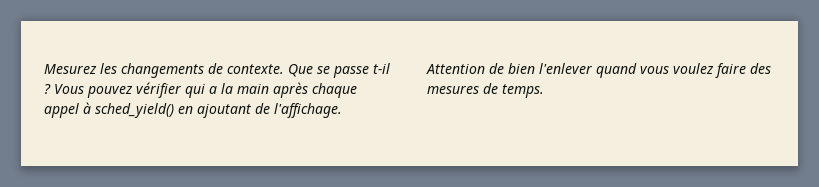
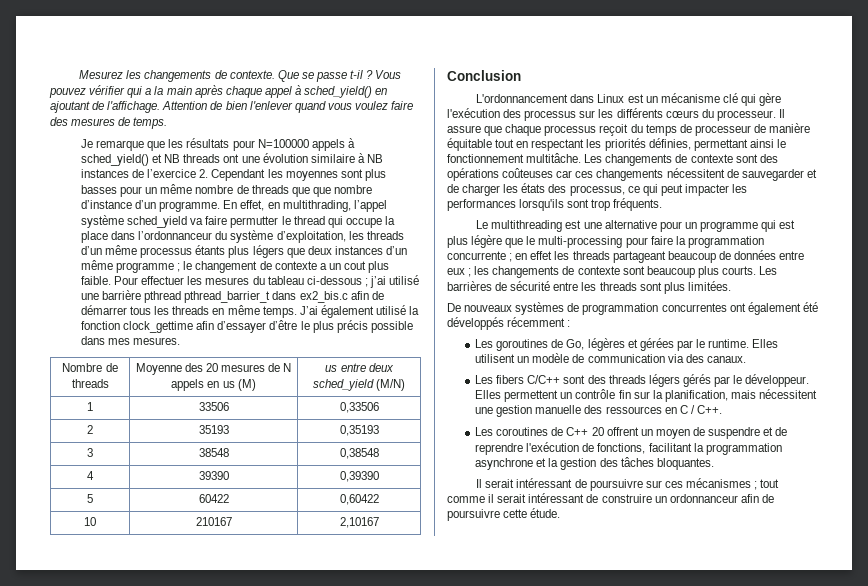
+ Je remarque que les résultats pour N=100000 appels à sched_yield() et NB threads ont une évolution similaire à NB instances de l’exercice 2. Cependant les moyennes sont plus basses pour un même nombre de threads que que nombre d’instance d’un programme. En effet, en multithrading, l’appel système sched_yield va faire permutter le thread qui occupe la place dans l’ordonnanceur du système d’exploitation, les threads d’un même processus étants plus légers que deux instances d’un même programme ; le changement de contexte a un cout plus faible. Pour effectuer les mesures du tableau ci-dessous ; j’ai utilisé une barrière pthread pthread_barrier_t dans ex2_bis.c afin de démarrer tous les threads en même temps. J’ai également utilisé la fonction clock_gettime afin d’essayer d’être le plus précis possible dans mes mesures.
+ Nombre de threads | Moyenne des 20 mesures de N appels en us (M) | us entre deux sched_yield (M/N)
+ 1 | 33506 | 0,33506
+ 2 | 35193 | 0,35193
+ 3 | 38548 | 0,38548
+ 4 | 39390 | 0,39390
+ 5 | 60422 | 0,60422
+ 10 | 210167 | 2,10167
+ Conclusion
+ L'ordonnancement dans Linux est un mécanisme clé qui gère l'exécution des processus sur les différents cœurs du processeur. Il assure que chaque processus reçoit du temps de processeur de manière équitable tout en respectant les priorités définies, permettant ainsi le fonctionnement multitâche. Les changements de contexte sont des opérations coûteuses car ces changements nécessitent de sauvegarder et de charger les états des processus, ce qui peut impacter les performances lorsqu'ils sont trop fréquents.
+ Le multithreading est une alternative pour un programme qui est plus légère que le multi-processing pour faire la programmation concurrente ; en effet les threads partageant beaucoup de données entre eux ; les changements de contexte sont beaucoup plus courts. Les barrières de sécurité entre les threads sont plus limitées.
+ De nouveaux systèmes de programmation concurrentes ont également été développés récemment :
+ Les goroutines de Go, légères et gérées par le runtime. Elles utilisent un modèle de communication via des canaux.
+ Les fibers C/C++ sont des threads légers gérés par le développeur. Elles permettent un contrôle fin sur la planification, mais nécessitent une gestion manuelle des ressources en C / C++.
+ Les coroutines de C++ 20 offrent un moyen de suspendre et de reprendre l'exécution de fonctions, facilitant la programmation asynchrone et la gestion des tâches bloquantes.
+ Il serait intéressant de poursuivre sur ces mécanismes ; tout comme il serait intéressant de construire un ordonnanceur afin de poursuivre cette étude.

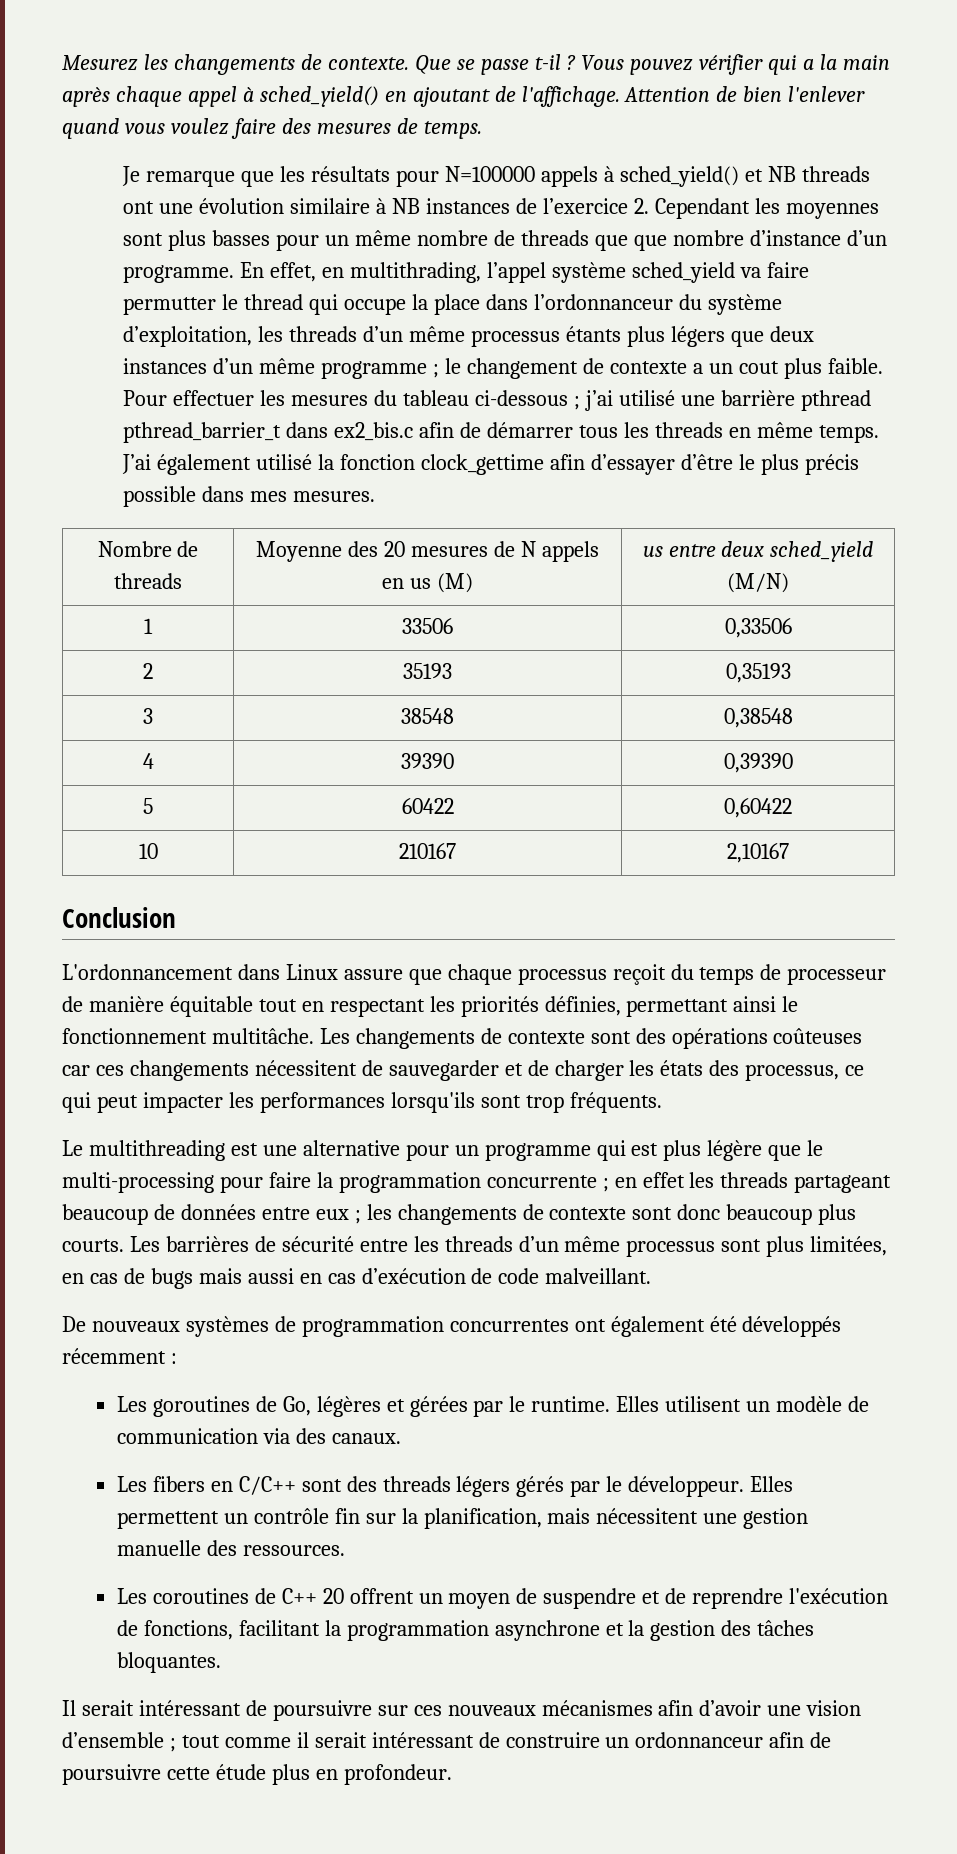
- L'ordonnancement dans Linux est un mécanisme clé qui gère l'exécution des processus sur les différents cœurs du processeur. Il assure que chaque processus reçoit du temps de processeur de manière équitable tout en respectant les priorités définies, permettant ainsi le fonctionnement multitâche.
+ L'ordonnancement dans Linux assure que chaque processus reçoit du temps de processeur de manière équitable tout en respectant les priorités définies, permettant ainsi le fonctionnement multitâche.
- Le multithreading est une alternative pour un programme qui est plus légère que le multi-processing pour faire la programmation concurrente ; en effet les threads partageant beaucoup de données entre eux ; les changements de contexte sont beaucoup plus courts.
+ Le multithreading est une alternative pour un programme qui est plus légère que le multi-processing pour faire la programmation concurrente ; en effet les threads partageant beaucoup de données entre eux ; les changements de contexte sont donc beaucoup plus courts.
- Les barrières de sécurité entre les threads sont plus limitées.
+ Les barrières de sécurité entre les threads d’un même processus sont plus limitées, en cas de bugs mais aussi en cas d’exécution de code malveillant.
- Les fibers C/C++ sont des threads légers gérés par le développeur.
+ Les fibers en C/C++ sont des threads légers gérés par le développeur.
- Elles permettent un contrôle fin sur la planification, mais nécessitent une gestion manuelle des ressources en C / C++.
+ Elles permettent un contrôle fin sur la planification, mais nécessitent une gestion manuelle des ressources.
- Il serait intéressant de poursuivre sur ces mécanismes ; tout comme il serait intéressant de construire un ordonnanceur afin de poursuivre cette étude.
+ Il serait intéressant de poursuivre sur ces nouveaux mécanismes afin d’avoir une vision d’ensemble ; tout comme il serait intéressant de construire un ordonnanceur afin de poursuivre cette étude plus en profondeur.

